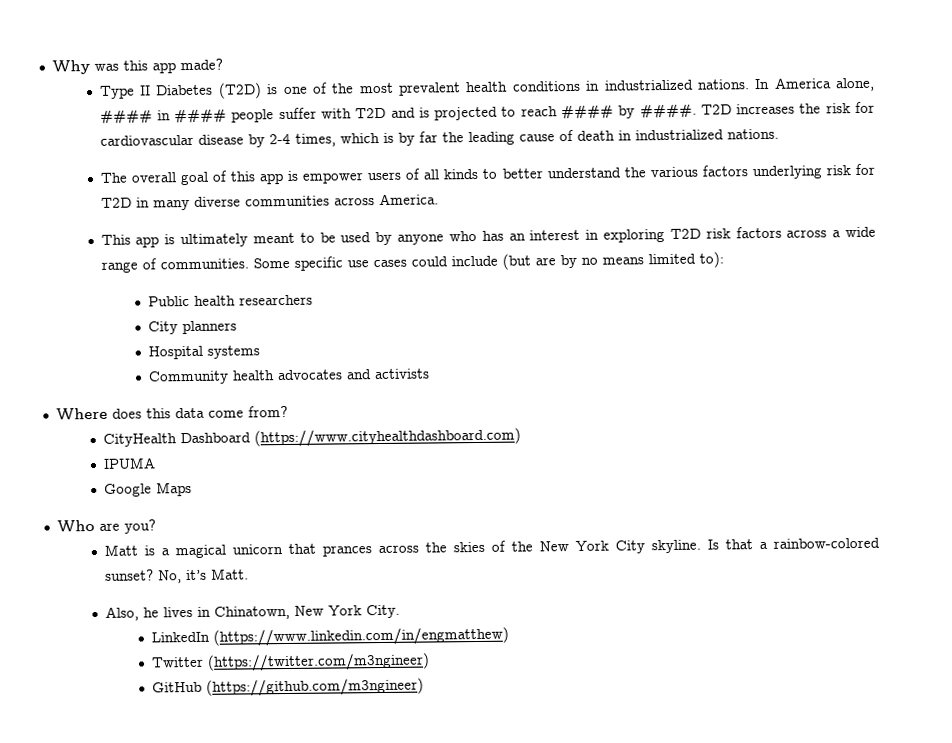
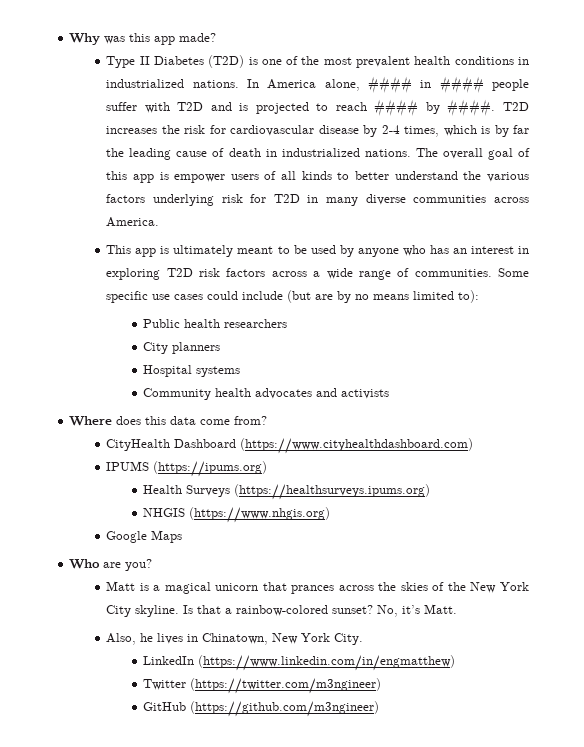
- T2D increases the risk for cardiovascular disease by 2-4 times, which is by far the leading cause of death in industrialized nations.
- The overall goal of this app is empower users of all kinds to better understand the various factors underlying risk for T2D in many diverse communities across America.
+ T2D increases the risk for cardiovascular disease by 2-4 times, which is by far the leading cause of death in industrialized nations. The overall goal of this app is empower users of all kinds to better understand the various factors underlying risk for T2D in many diverse communities across America.
- IPUMA
+ IPUMS (https://ipums.org)
+ Health Surveys (https://healthsurveys.ipums.org)
+ NHGIS (https://www.nhgis.org)

